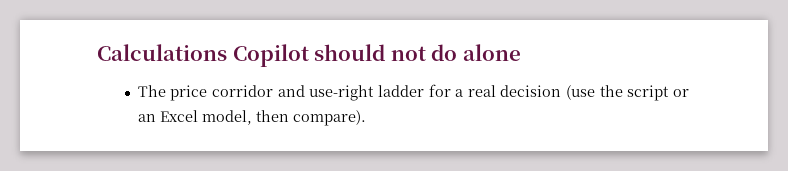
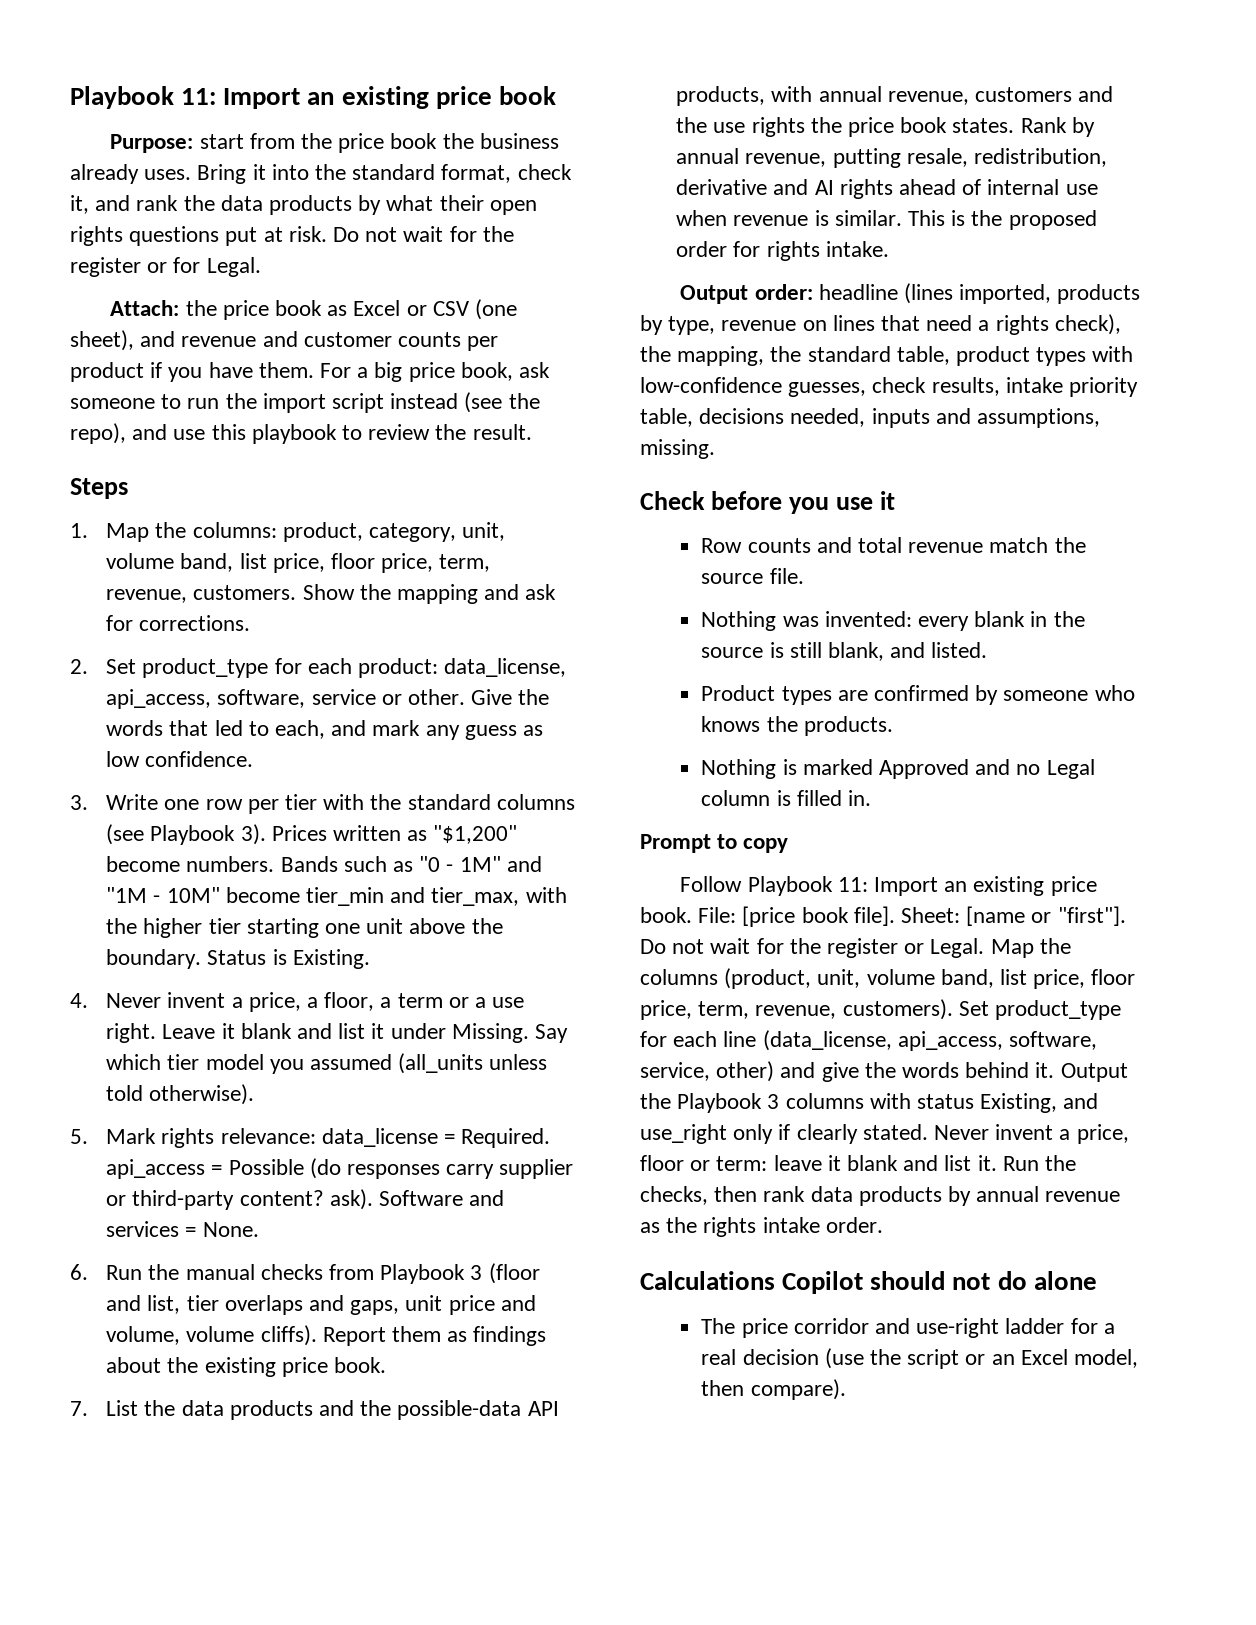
+ Playbook 11: Import an existing price book
+ Purpose: start from the price book the business already uses. Bring it into the standard format, check it, and rank the data products by what their open rights questions put at risk. Do not wait for the register or for Legal.
+ Attach: the price book as Excel or CSV (one sheet), and revenue and customer counts per product if you have them. For a big price book, ask someone to run the import script instead (see the repo), and use this playbook to review the result.
+ Steps
+ 1. Map the columns: product, category, unit, volume band, list price, floor price, term, revenue, customers. Show the mapping and ask for corrections.
+ 2. Set product_type for each product: data_license, api_access, software, service or other. Give the words that led to each, and mark any guess as low confidence.
+ 3. Write one row per tier with the standard columns (see Playbook 3). Prices written as "$1,200" become numbers. Bands such as "0 - 1M" and "1M - 10M" become tier_min and tier_max, with the higher tier starting one unit above the boundary. Status is Existing.
+ 4. Never invent a price, a floor, a term or a use right. Leave it blank and list it under Missing. Say which tier model you assumed (all_units unless told otherwise).
+ 5. Mark rights relevance: data_license = Required. api_access = Possible (do responses carry supplier or third-party content? ask). Software and services = None.
+ 6. Run the manual checks from Playbook 3 (floor and list, tier overlaps and gaps, unit price and volume, volume cliffs). Report them as findings about the existing price book.
+ 7. List the data products and the possible-data API products, with annual revenue, customers and the use rights the price book states. Rank by annual revenue, putting resale, redistribution, derivative and AI rights ahead of internal use when revenue is similar. This is the proposed order for rights intake.
+ Output order: headline (lines imported, products by type, revenue on lines that need a rights check), the mapping, the standard table, product types with low-confidence guesses, check results, intake priority table, decisions needed, inputs and assumptions, missing.
+ Check before you use it
+ Row counts and total revenue match the source file.
+ Nothing was invented: every blank in the source is still blank, and listed.
+ Product types are confirmed by someone who knows the products.
+ Nothing is marked Approved and no Legal column is filled in.
+ Prompt to copy
+ Follow Playbook 11: Import an existing price book. File: [price book file]. Sheet: [name or "first"]. Do not wait for the register or Legal. Map the columns (product, unit, volume band, list price, floor price, term, revenue, customers). Set product_type for each line (data_license, api_access, software, service, other) and give the words behind it. Output the Playbook 3 columns with status Existing, and use_right only if clearly stated. Never invent a price, floor or term: leave it blank and list it. Run the checks, then rank data products by annual revenue as the rights intake order.

